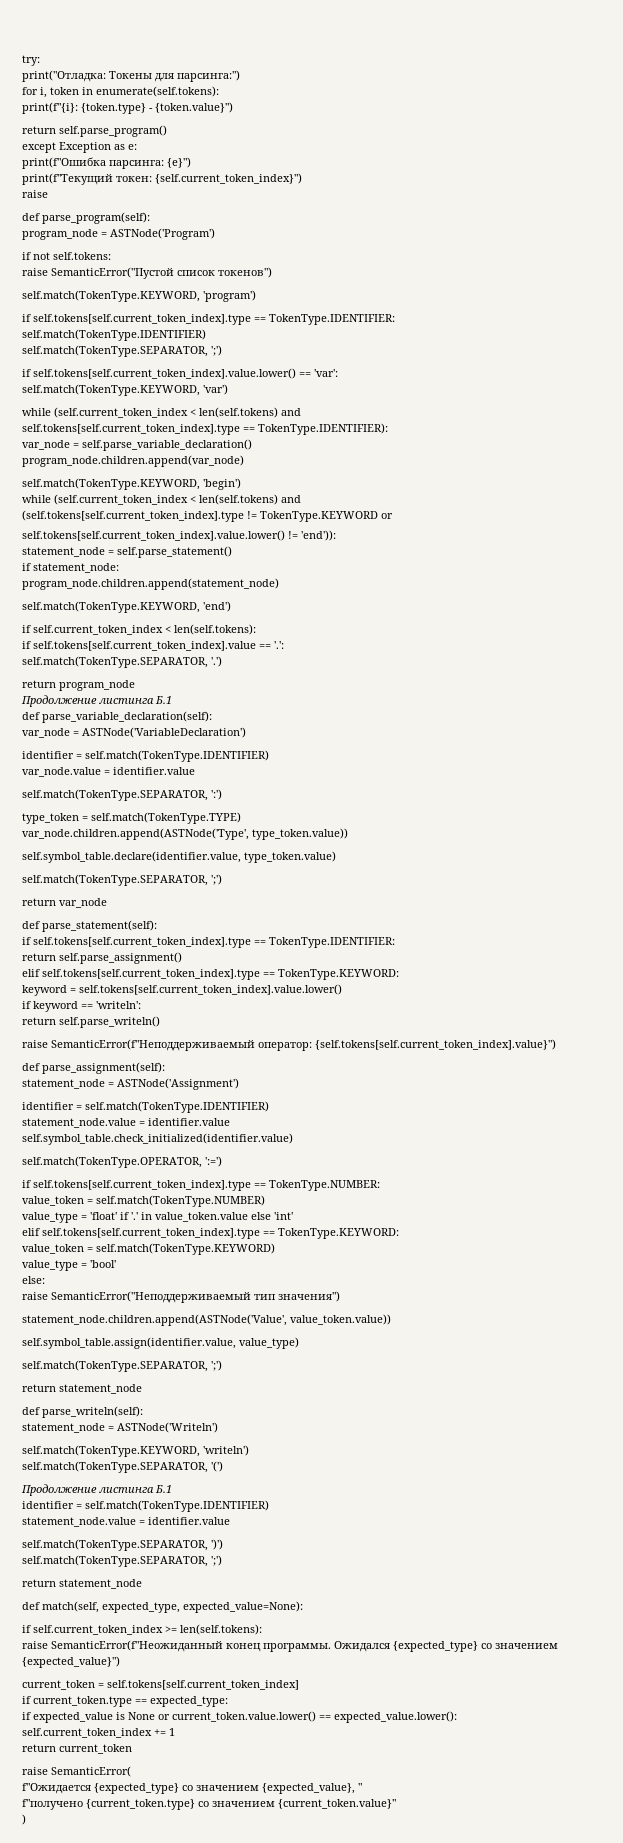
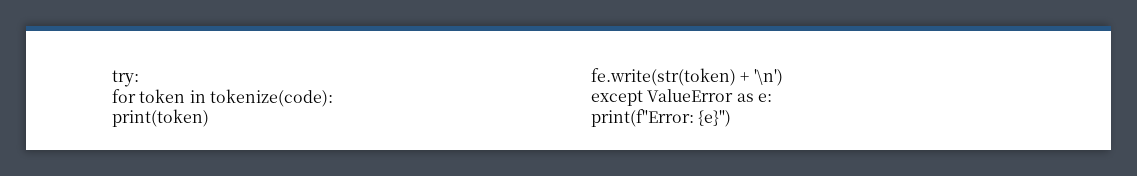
- print("Отладка: Токены для парсинга:")
- for i, token in enumerate(self.tokens):
- print(f"{i}: {token.type} - {token.value}")
- return self.parse_program()
+ for token in tokenize(code):
+ print(token)
+ fe.write(str(token) + '\n')
- except Exception as e:
+ except ValueError as e:
- print(f"Ошибка парсинга: {e}")
+ print(f"Error: {e}")
- print(f"Текущий токен: {self.current_token_index}")
- raise
- def parse_program(self):
- program_node = ASTNode('Program')
- if not self.tokens:
- raise SemanticError("Пустой список токенов")
- self.match(TokenType.KEYWORD, 'program')
- if self.tokens[self.current_token_index].type == TokenType.IDENTIFIER:
- self.match(TokenType.IDENTIFIER)
- self.match(TokenType.SEPARATOR, ';')
- if self.tokens[self.current_token_index].value.lower() == 'var':
- self.match(TokenType.KEYWORD, 'var')
- while (self.current_token_index < len(self.tokens) and
- self.tokens[self.current_token_index].type == TokenType.IDENTIFIER):
- var_node = self.parse_variable_declaration()
- program_node.children.append(var_node)
- self.match(TokenType.KEYWORD, 'begin')
- while (self.current_token_index < len(self.tokens) and
- (self.tokens[self.current_token_index].type != TokenType.KEYWORD or
- self.tokens[self.current_token_index].value.lower() != 'end')):
- statement_node = self.parse_statement()
- if statement_node:
- program_node.children.append(statement_node)
- self.match(TokenType.KEYWORD, 'end')
- if self.current_token_index < len(self.tokens):
- if self.tokens[self.current_token_index].value == '.':
- self.match(TokenType.SEPARATOR, '.')
- return program_node
- Продолжение листинга Б.1
- def parse_variable_declaration(self):
- var_node = ASTNode('VariableDeclaration')
- identifier = self.match(TokenType.IDENTIFIER)
- var_node.value = identifier.value
- self.match(TokenType.SEPARATOR, ':')
- type_token = self.match(TokenType.TYPE)
- var_node.children.append(ASTNode('Type', type_token.value))
- self.symbol_table.declare(identifier.value, type_token.value)
- self.match(TokenType.SEPARATOR, ';')
- return var_node
- def parse_statement(self):
- if self.tokens[self.current_token_index].type == TokenType.IDENTIFIER:
- return self.parse_assignment()
- elif self.tokens[self.current_token_index].type == TokenType.KEYWORD:
- keyword = self.tokens[self.current_token_index].value.lower()
- if keyword == 'writeln':
- return self.parse_writeln()
- raise SemanticError(f"Неподдерживаемый оператор: {self.tokens[self.current_token_index].value}")
- def parse_assignment(self):
- statement_node = ASTNode('Assignment')
- identifier = self.match(TokenType.IDENTIFIER)
- statement_node.value = identifier.value
- self.symbol_table.check_initialized(identifier.value)
- self.match(TokenType.OPERATOR, ':=')
- if self.tokens[self.current_token_index].type == TokenType.NUMBER:
- value_token = self.match(TokenType.NUMBER)
- value_type = 'float' if '.' in value_token.value else 'int'
- elif self.tokens[self.current_token_index].type == TokenType.KEYWORD:
- value_token = self.match(TokenType.KEYWORD)
- value_type = 'bool'
- else:
- raise SemanticError("Неподдерживаемый тип значения")
- statement_node.children.append(ASTNode('Value', value_token.value))
- self.symbol_table.assign(identifier.value, value_type)
- self.match(TokenType.SEPARATOR, ';')
- return statement_node
- def parse_writeln(self):
- statement_node = ASTNode('Writeln')
- self.match(TokenType.KEYWORD, 'writeln')
- self.match(TokenType.SEPARATOR, '(')
- Продолжение листинга Б.1
- identifier = self.match(TokenType.IDENTIFIER)
- statement_node.value = identifier.value
- self.match(TokenType.SEPARATOR, ')')
- self.match(TokenType.SEPARATOR, ';')
- return statement_node
- def match(self, expected_type, expected_value=None):
- if self.current_token_index >= len(self.tokens):
- raise SemanticError(f"Неожиданный конец программы. Ожидался {expected_type} со значением {expected_value}")
- current_token = self.tokens[self.current_token_index]
- if current_token.type == expected_type:
- if expected_value is None or current_token.value.lower() == expected_value.lower():
- self.current_token_index += 1
- return current_token
- raise SemanticError(
- f"Ожидается {expected_type} со значением {expected_value}, "
- f"получено {current_token.type} со значением {current_token.value}"
- )

